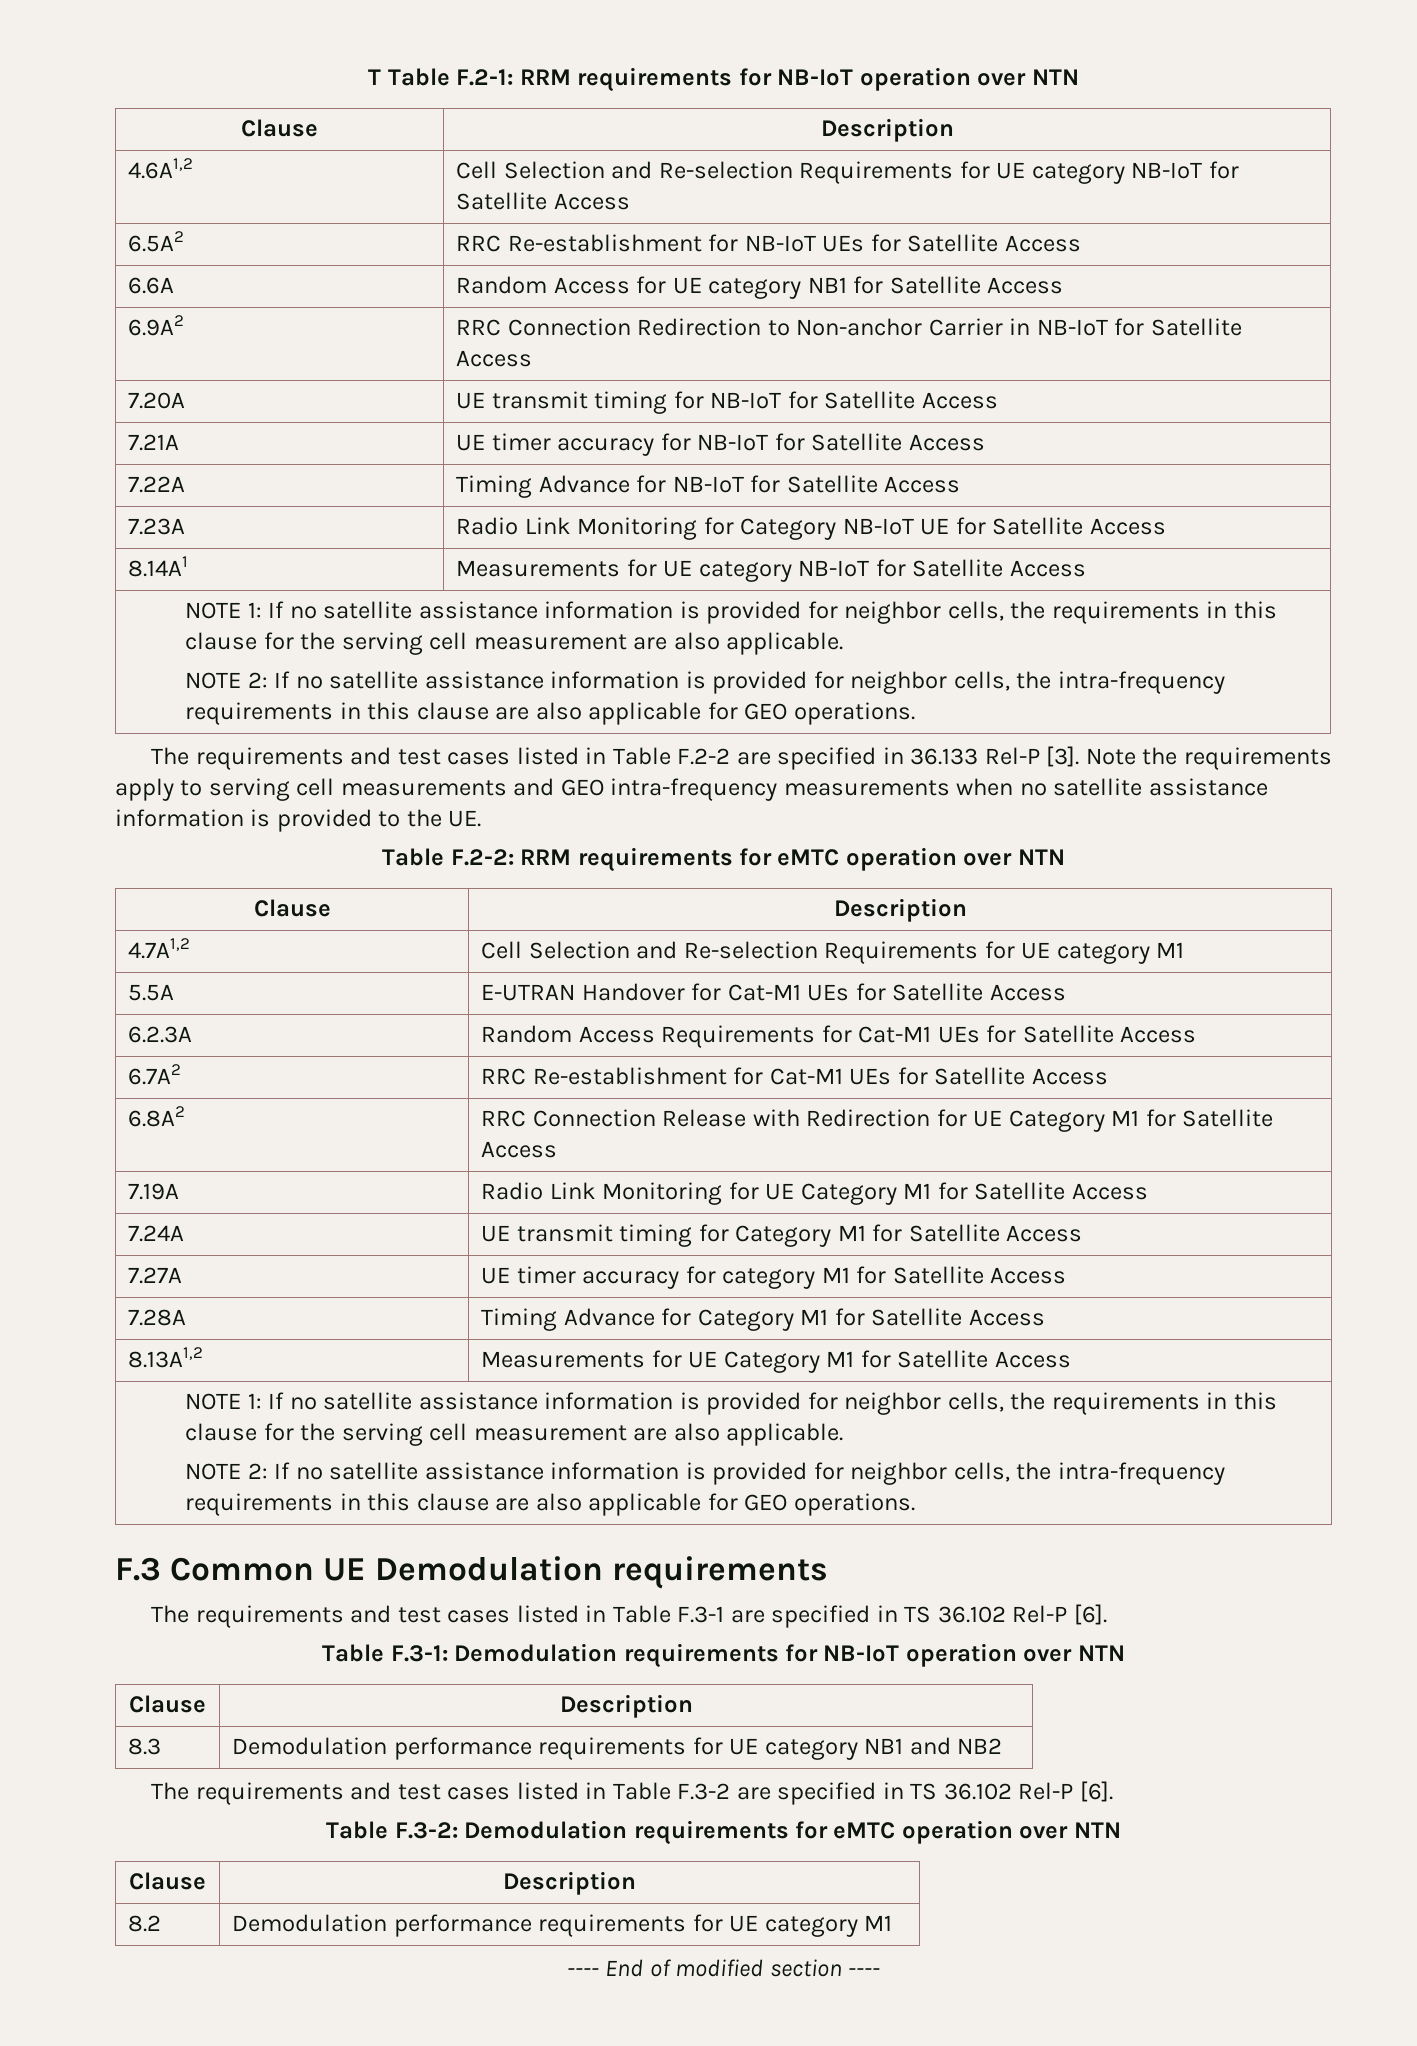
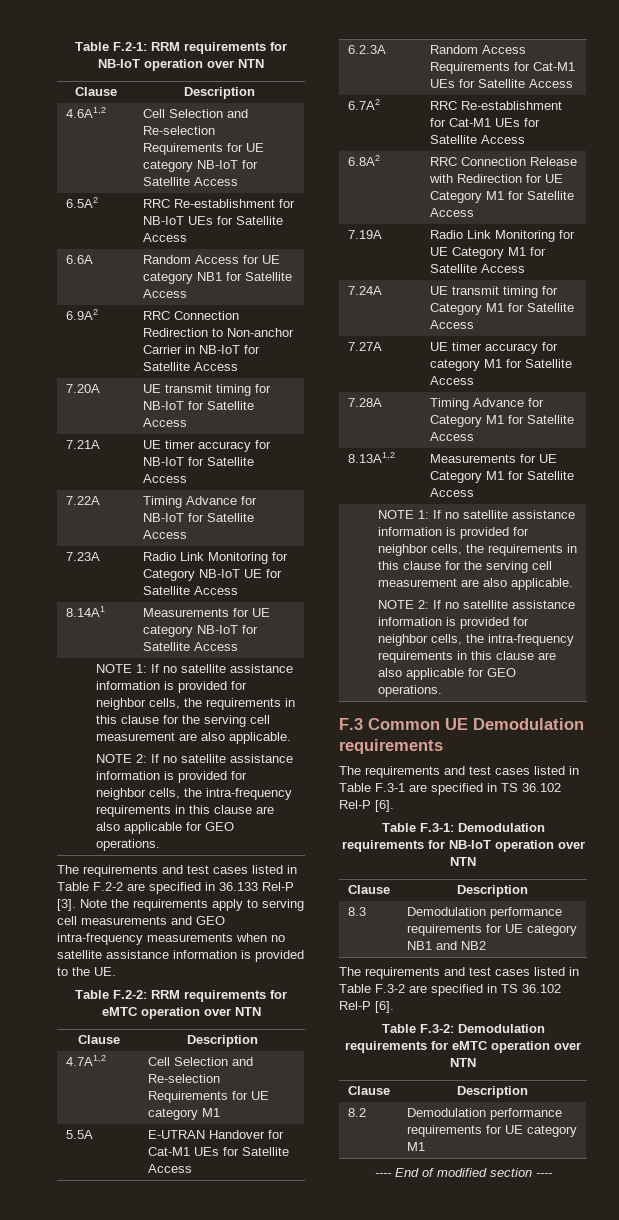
- T Table F.2-1: RRM requirements for NB-IoT operation over NTN
+ Table F.2-1: RRM requirements for NB-IoT operation over NTN

